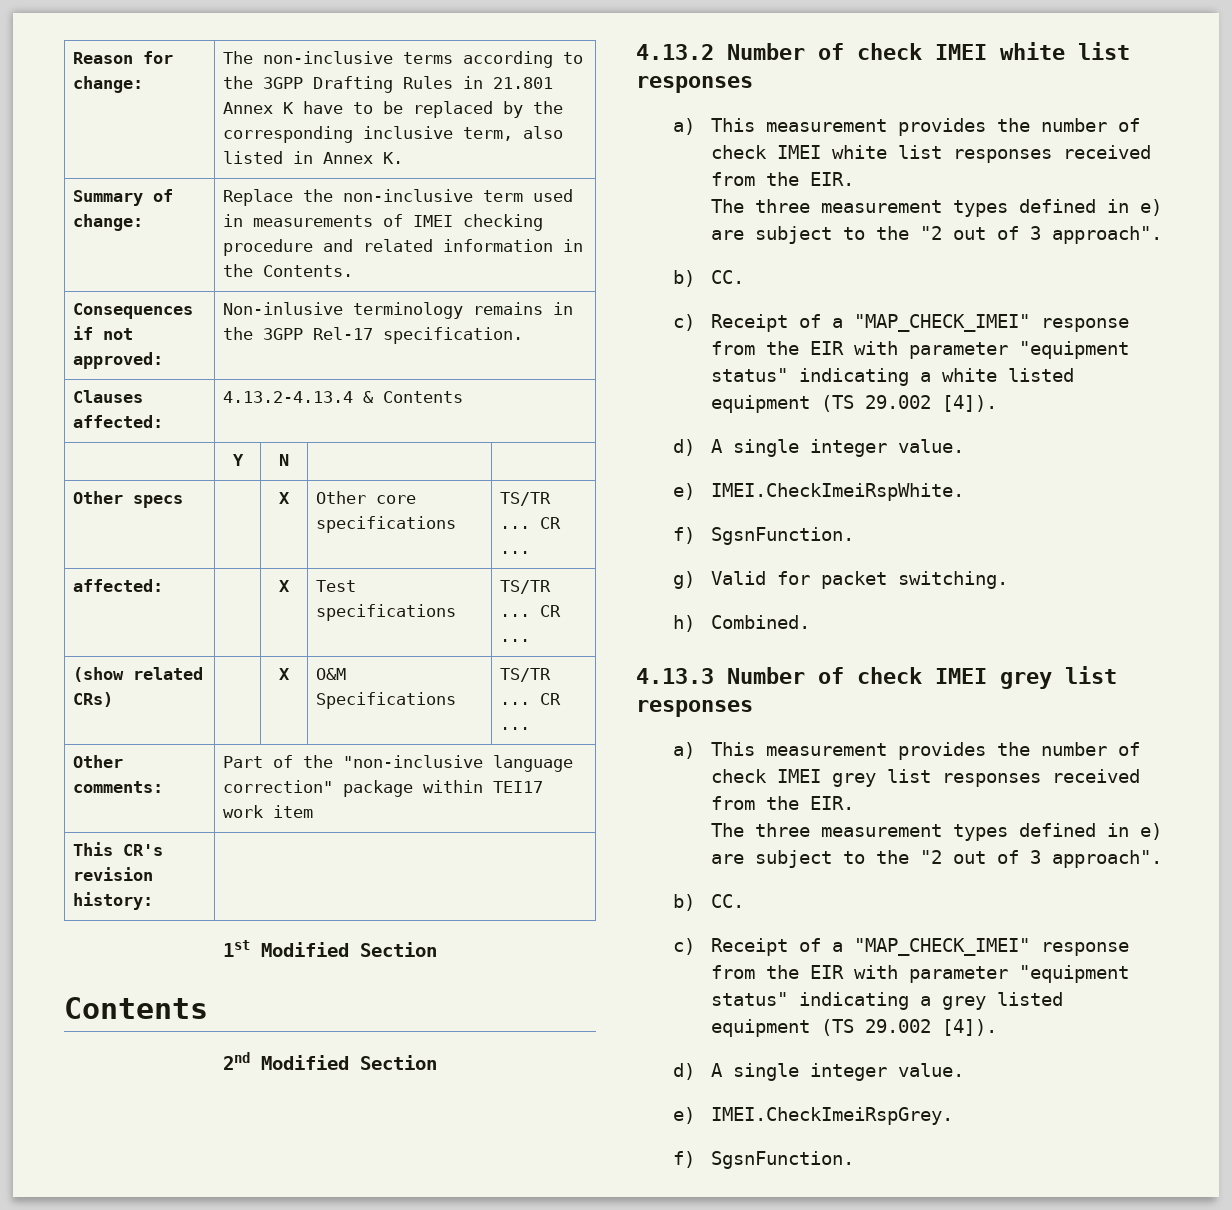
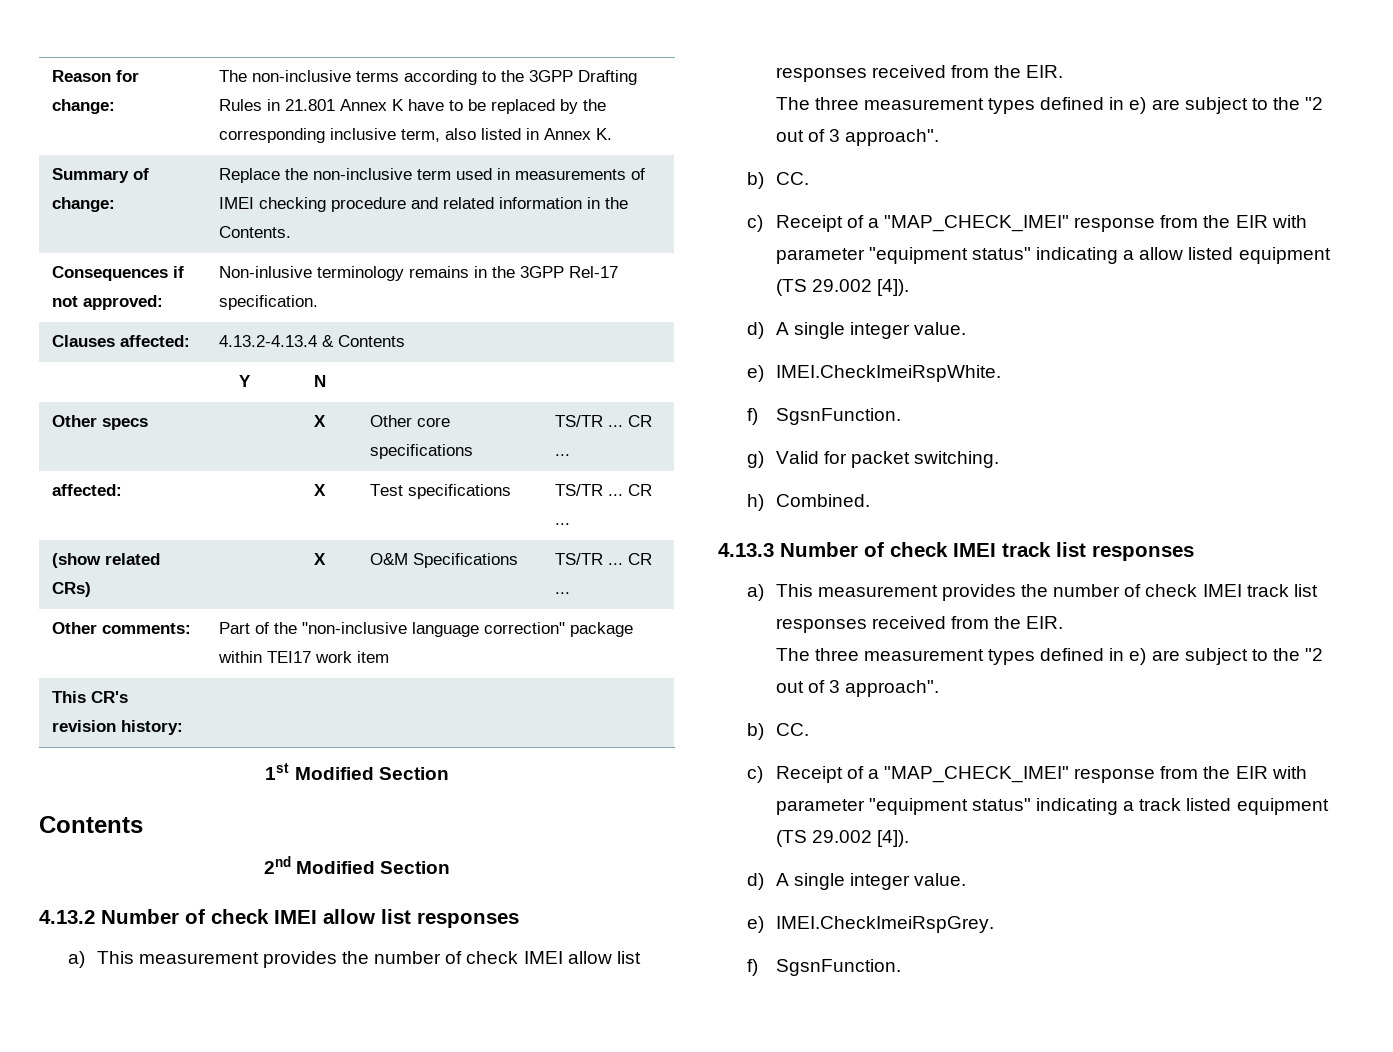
- 4.13.2 Number of check IMEI white list responses
+ 4.13.2 Number of check IMEI allow list responses
- a) This measurement provides the number of check IMEI white list responses received from the EIR.
+ a) This measurement provides the number of check IMEI allow list responses received from the EIR.
- c) Receipt of a "MAP_CHECK_IMEI" response from the EIR with parameter "equipment status" indicating a white listed equipment (TS 29.002 [4]).
+ c) Receipt of a "MAP_CHECK_IMEI" response from the EIR with parameter "equipment status" indicating a allow listed equipment (TS 29.002 [4]).
- 4.13.3 Number of check IMEI grey list responses
+ 4.13.3 Number of check IMEI track list responses
- a) This measurement provides the number of check IMEI grey list responses received from the EIR.
+ a) This measurement provides the number of check IMEI track list responses received from the EIR.
- c) Receipt of a "MAP_CHECK_IMEI" response from the EIR with parameter "equipment status" indicating a grey listed equipment (TS 29.002 [4]).
+ c) Receipt of a "MAP_CHECK_IMEI" response from the EIR with parameter "equipment status" indicating a track listed equipment (TS 29.002 [4]).

